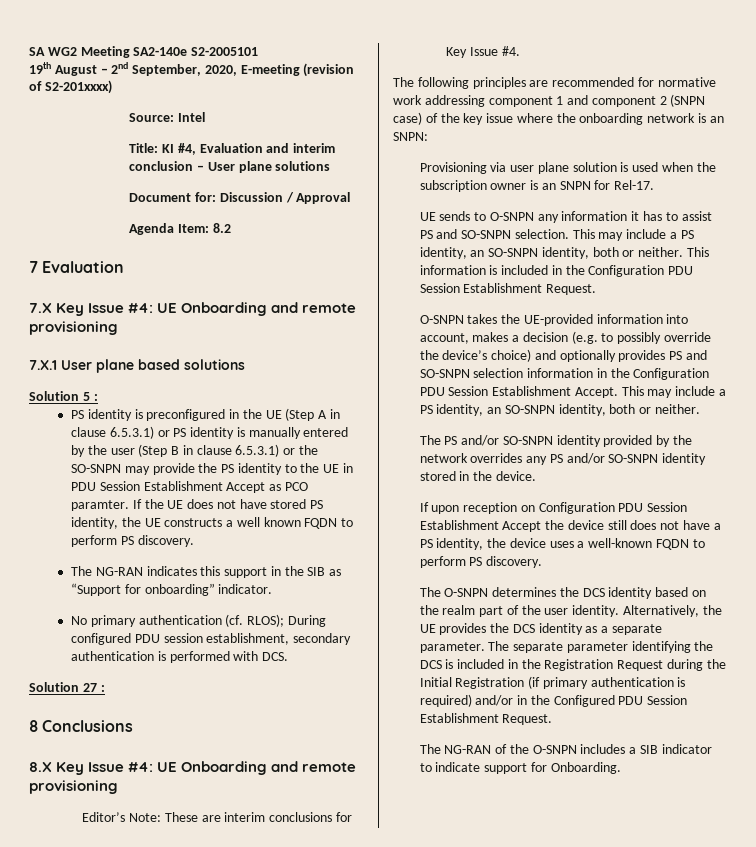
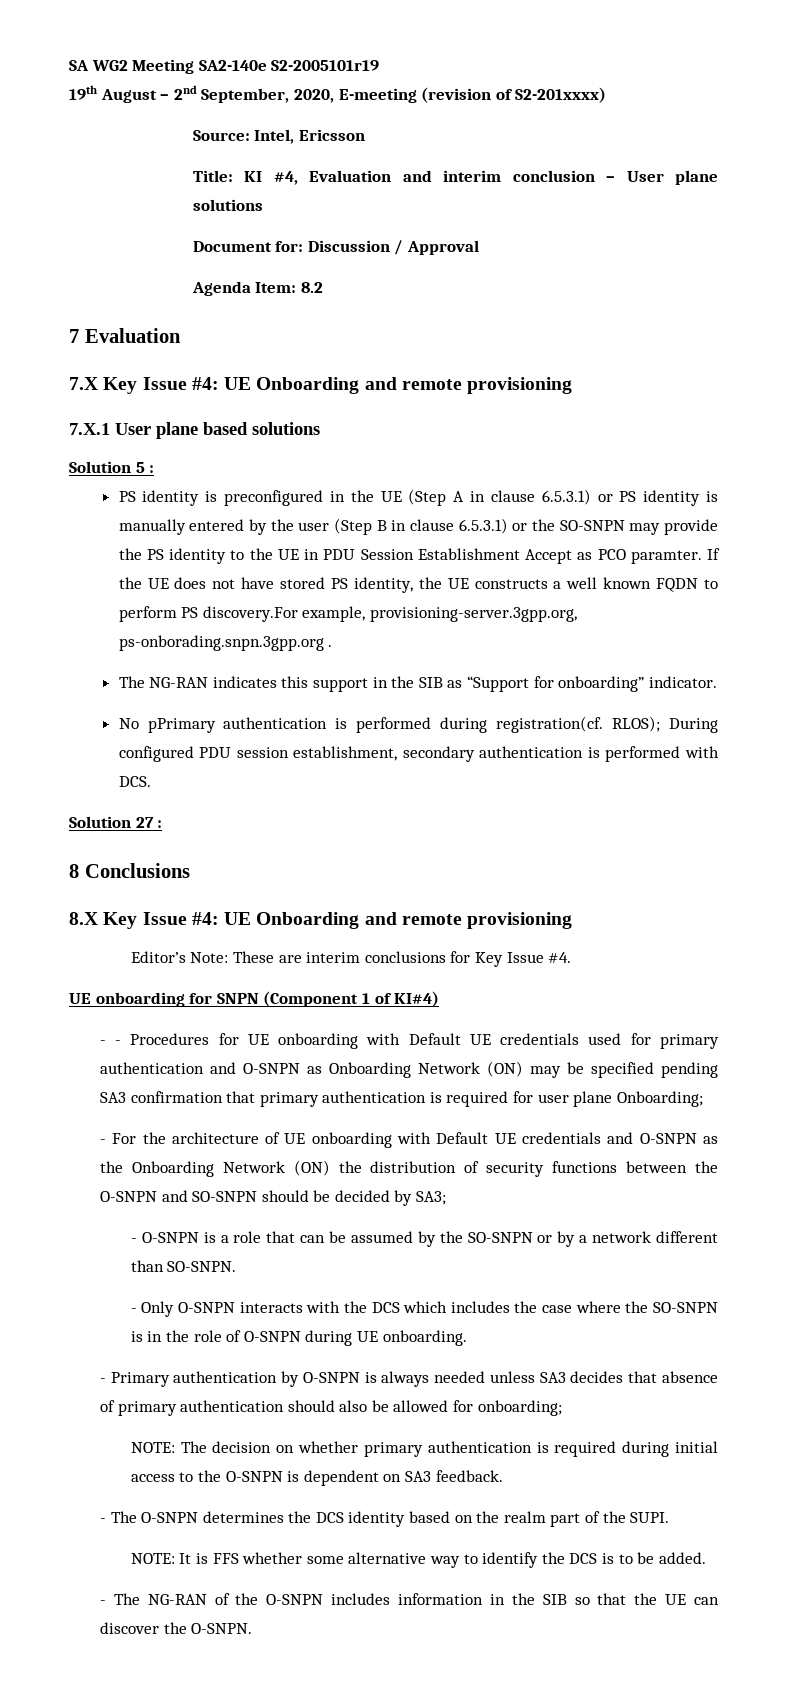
- SA WG2 Meeting SA2-140e S2-2005101
+ SA WG2 Meeting SA2-140e S2-2005101r19
- Source: Intel
+ Source: Intel, Ericsson
- If the UE does not have stored PS identity, the UE constructs a well known FQDN to perform PS discovery.
+ If the UE does not have stored PS identity, the UE constructs a well known FQDN to perform PS discovery.For example, provisioning-server.3gpp.org, ps-onborading.snpn.3gpp.org .
- No primary authentication (cf. RLOS); During configured PDU session establishment, secondary authentication is performed with DCS.
+ No pPrimary authentication is performed during registration(cf. RLOS); During configured PDU session establishment, secondary authentication is performed with DCS.
- The following principles are recommended for normative work addressing component 1 and component 2 (SNPN case) of the key issue where the onboarding network is an SNPN:
- Provisioning via user plane solution is used when the subscription owner is an SNPN for Rel-17.
- UE sends to O-SNPN any information it has to assist PS and SO-SNPN selection. This may include a PS identity, an SO-SNPN identity, both or neither. This information is included in the Configuration PDU Session Establishment Request.
- O-SNPN takes the UE-provided information into account, makes a decision (e.g. to possibly override the device’s choice) and optionally provides PS and SO-SNPN selection information in the Configuration PDU Session Establishment Accept. This may include a PS identity, an SO-SNPN identity, both or neither.
- The PS and/or SO-SNPN identity provided by the network overrides any PS and/or SO-SNPN identity stored in the device.
- If upon reception on Configuration PDU Session Establishment Accept the device still does not have a PS identity, the device uses a well-known FQDN to perform PS discovery.
- The O-SNPN determines the DCS identity based on the realm part of the user identity. Alternatively, the UE provides the DCS identity as a separate parameter. The separate parameter identifying the DCS is included in the Registration Request during the Initial Registration (if primary authentication is required) and/or in the Configured PDU Session Establishment Request.
- The NG-RAN of the O-SNPN includes a SIB indicator to indicate support for Onboarding.
+ UE onboarding for SNPN (Component 1 of KI#4)
+ - - Procedures for UE onboarding with Default UE credentials used for primary authentication and O-SNPN as Onboarding Network (ON) may be specified pending SA3 confirmation that primary authentication is required for user plane Onboarding;
+ - For the architecture of UE onboarding with Default UE credentials and O-SNPN as the Onboarding Network (ON) the distribution of security functions between the O-SNPN and SO-SNPN should be decided by SA3;
+ - O-SNPN is a role that can be assumed by the SO-SNPN or by a network different than SO-SNPN.
+ - Only O-SNPN interacts with the DCS which includes the case where the SO-SNPN is in the role of O-SNPN during UE onboarding.
+ - Primary authentication by O-SNPN is always needed unless SA3 decides that absence of primary authentication should also be allowed for onboarding;
+ NOTE: The decision on whether primary authentication is required during initial access to the O-SNPN is dependent on SA3 feedback.
+ - The O-SNPN determines the DCS identity based on the realm part of the SUPI.
+ NOTE: It is FFS whether some alternative way to identify the DCS is to be added.
+ - The NG-RAN of the O-SNPN includes information in the SIB so that the UE can discover the O-SNPN.

